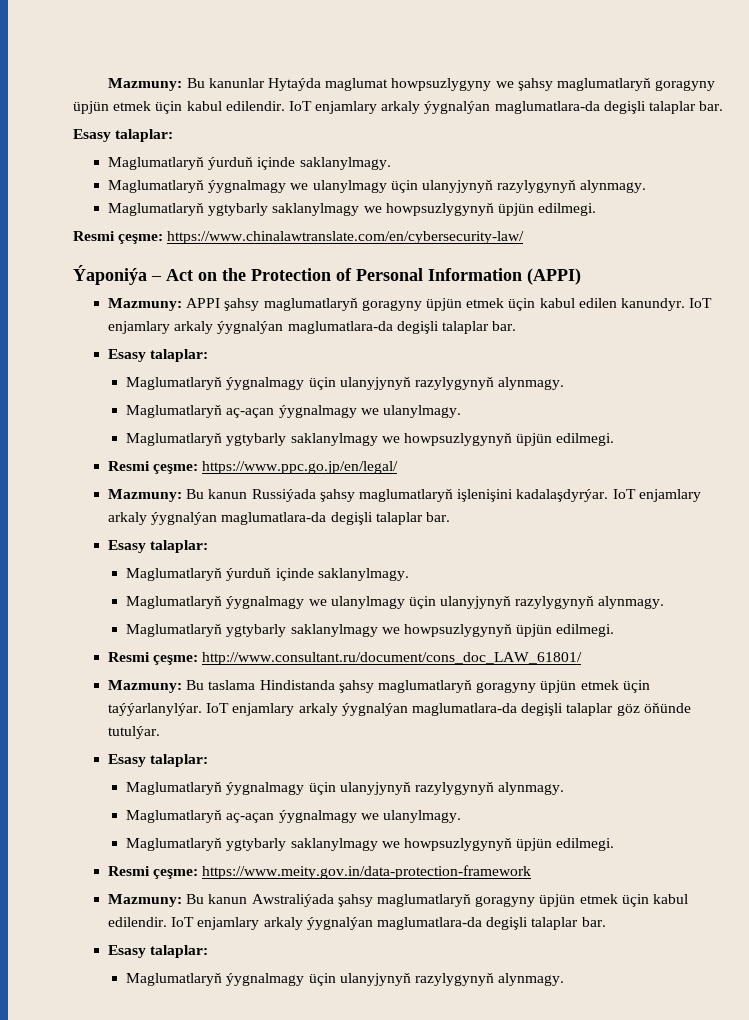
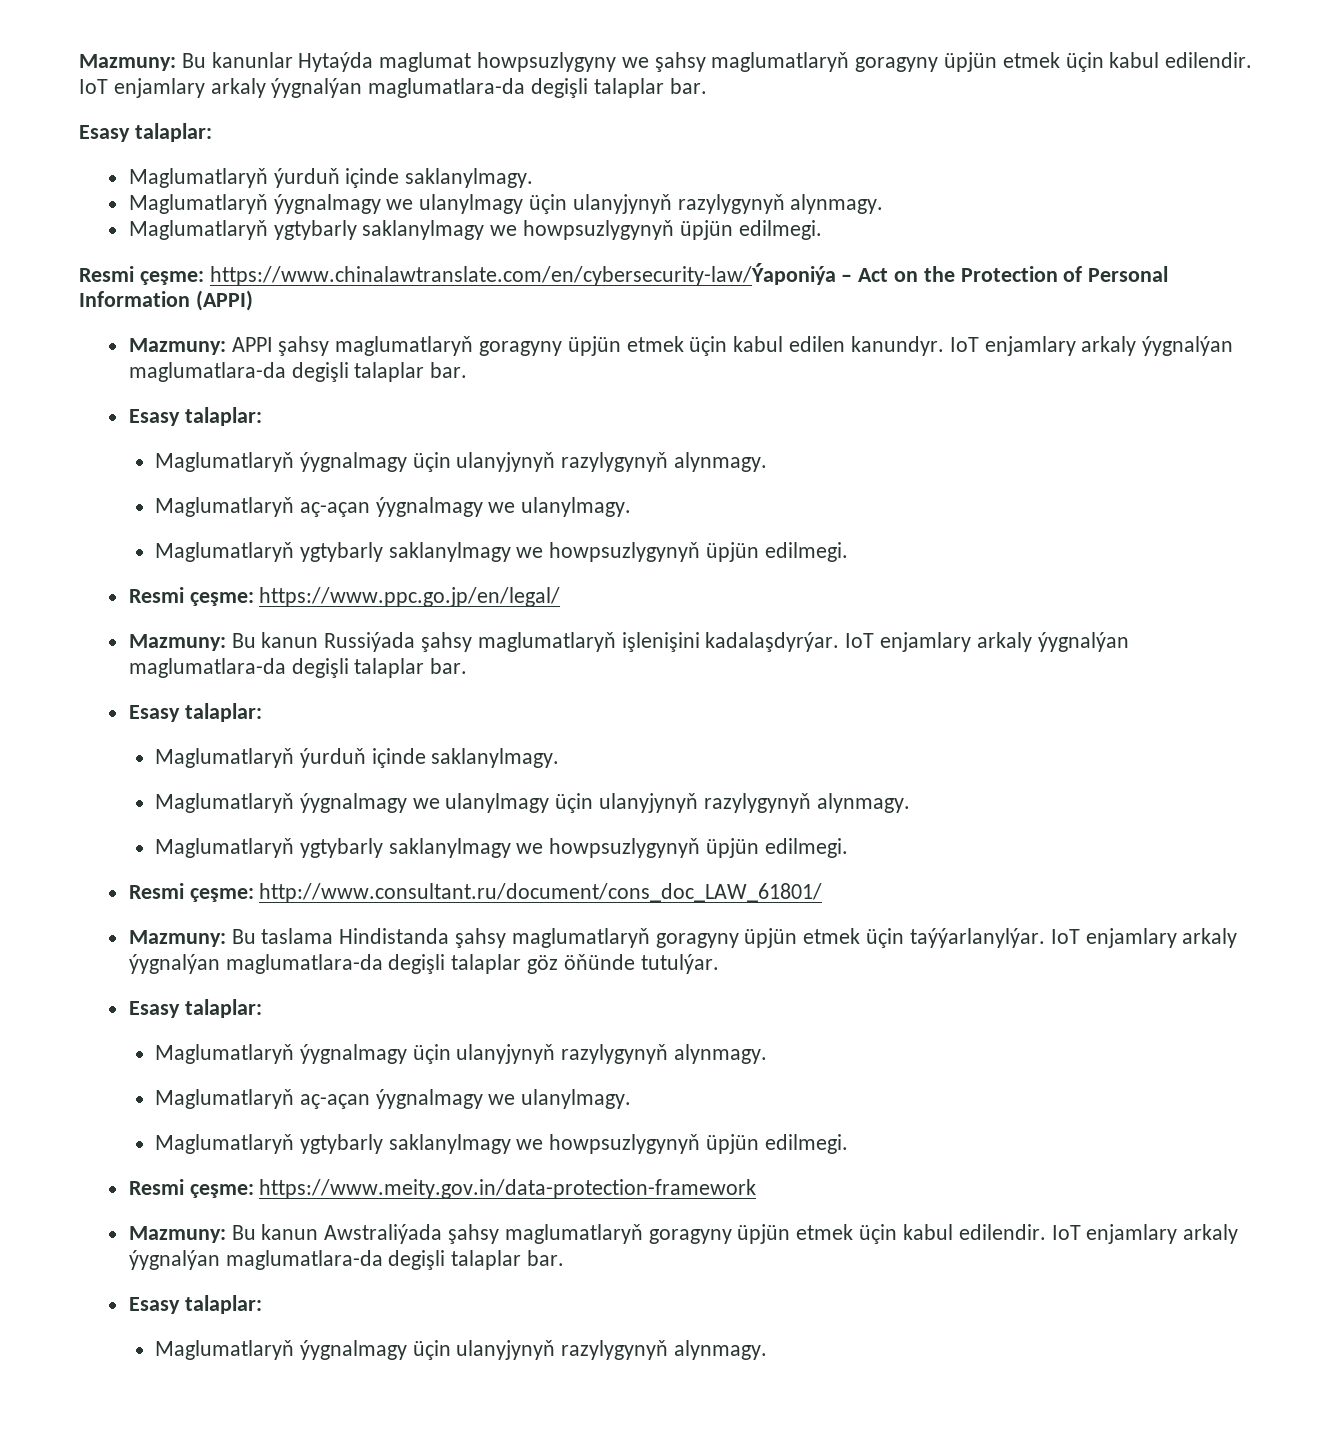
- Resmi çeşme: https://www.chinalawtranslate.com/en/cybersecurity-law/
- Ýaponiýa – Act on the Protection of Personal Information (APPI)
+ Resmi çeşme: https://www.chinalawtranslate.com/en/cybersecurity-law/Ýaponiýa – Act on the Protection of Personal Information (APPI)

